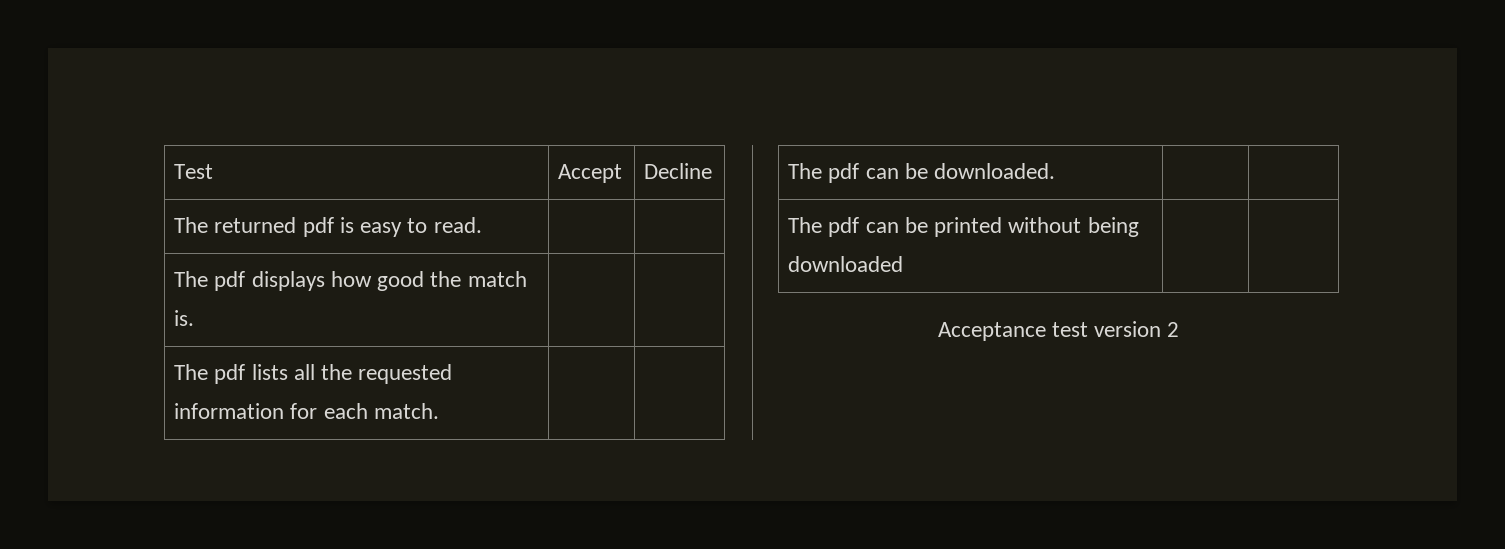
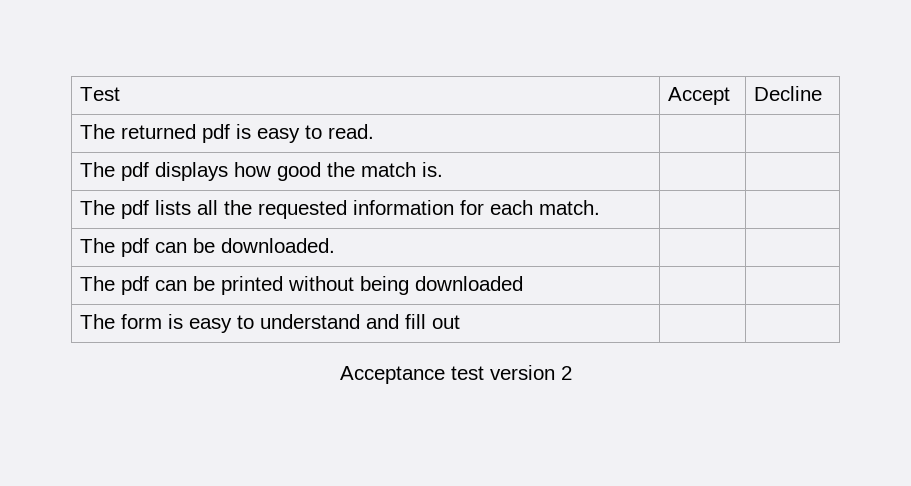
+ The form is easy to understand and fill out | |

